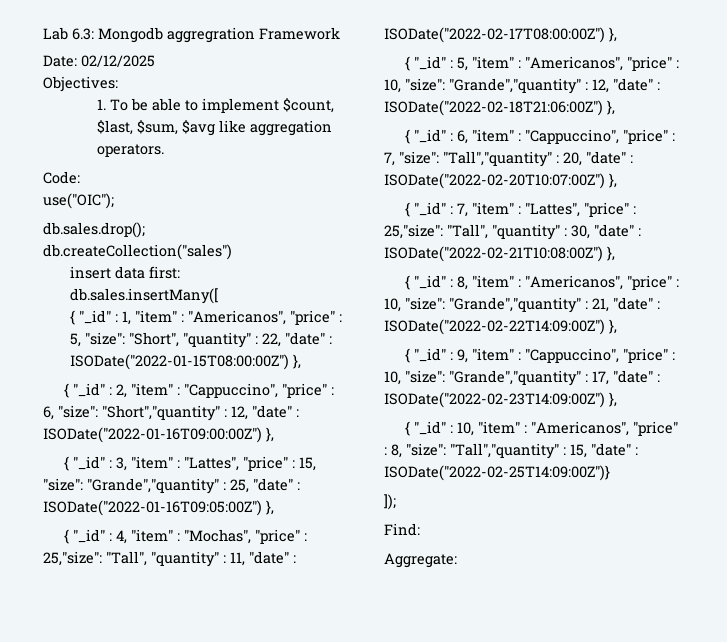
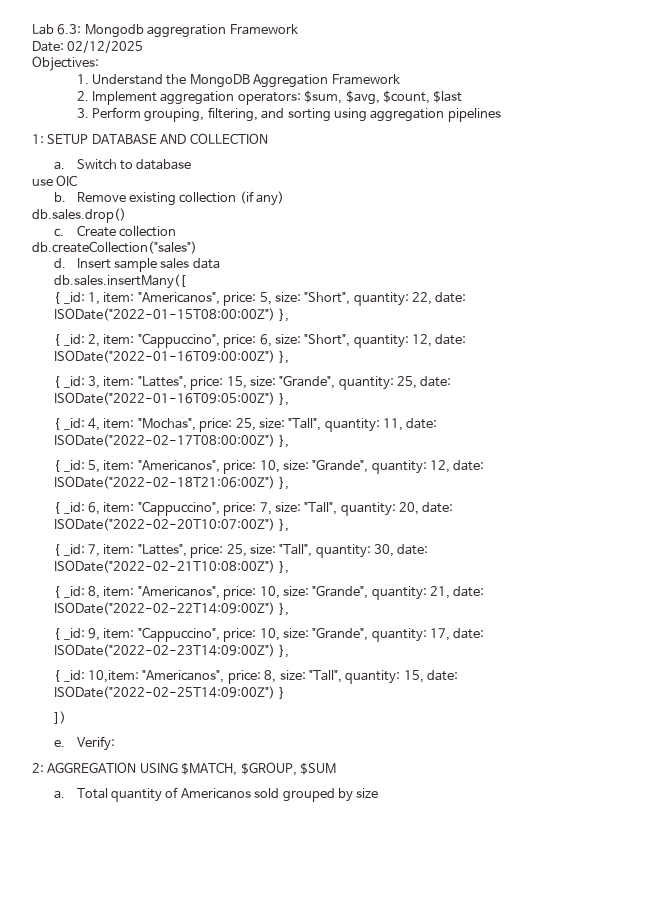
- 1. To be able to implement $count, $last, $sum, $avg like aggregation operators.
- Code:
- use("OIC");
- db.sales.drop();
+ 1. Understand the MongoDB Aggregation Framework
+ 2. Implement aggregation operators: $sum, $avg, $count, $last
+ 3. Perform grouping, filtering, and sorting using aggregation pipelines
+ 1: SETUP DATABASE AND COLLECTION
+ a. Switch to database
+ use OIC
+ b. Remove existing collection (if any)
+ db.sales.drop()
+ c. Create collection
  db.createCollection("sales")
- insert data first:
+ d. Insert sample sales data
- { "_id" : 1, "item" : "Americanos", "price" : 5, "size": "Short", "quantity" : 22, "date" : ISODate("2022-01-15T08:00:00Z") },
- { "_id" : 2, "item" : "Cappuccino", "price" : 6, "size": "Short","quantity" : 12, "date" : ISODate("2022-01-16T09:00:00Z") },
- { "_id" : 3, "item" : "Lattes", "price" : 15, "size": "Grande","quantity" : 25, "date" : ISODate("2022-01-16T09:05:00Z") },
- { "_id" : 4, "item" : "Mochas", "price" : 25,"size": "Tall", "quantity" : 11, "date" : ISODate("2022-02-17T08:00:00Z") },
- { "_id" : 5, "item" : "Americanos", "price" : 10, "size": "Grande","quantity" : 12, "date" : ISODate("2022-02-18T21:06:00Z") },
- { "_id" : 6, "item" : "Cappuccino", "price" : 7, "size": "Tall","quantity" : 20, "date" : ISODate("2022-02-20T10:07:00Z") },
- { "_id" : 7, "item" : "Lattes", "price" : 25,"size": "Tall", "quantity" : 30, "date" : ISODate("2022-02-21T10:08:00Z") },
- { "_id" : 8, "item" : "Americanos", "price" : 10, "size": "Grande","quantity" : 21, "date" : ISODate("2022-02-22T14:09:00Z") },
- { "_id" : 9, "item" : "Cappuccino", "price" : 10, "size": "Grande","quantity" : 17, "date" : ISODate("2022-02-23T14:09:00Z") },
- { "_id" : 10, "item" : "Americanos", "price" : 8, "size": "Tall","quantity" : 15, "date" : ISODate("2022-02-25T14:09:00Z")}
- ]);
- Find:
- Aggregate:
+ { _id: 1, item: "Americanos", price: 5, size: "Short", quantity: 22, date: ISODate("2022-01-15T08:00:00Z") },
+ { _id: 2, item: "Cappuccino", price: 6, size: "Short", quantity: 12, date: ISODate("2022-01-16T09:00:00Z") },
+ { _id: 3, item: "Lattes", price: 15, size: "Grande", quantity: 25, date: ISODate("2022-01-16T09:05:00Z") },
+ { _id: 4, item: "Mochas", price: 25, size: "Tall", quantity: 11, date: ISODate("2022-02-17T08:00:00Z") },
+ { _id: 5, item: "Americanos", price: 10, size: "Grande", quantity: 12, date: ISODate("2022-02-18T21:06:00Z") },
+ { _id: 6, item: "Cappuccino", price: 7, size: "Tall", quantity: 20, date: ISODate("2022-02-20T10:07:00Z") },
+ { _id: 7, item: "Lattes", price: 25, size: "Tall", quantity: 30, date: ISODate("2022-02-21T10:08:00Z") },
+ { _id: 8, item: "Americanos", price: 10, size: "Grande", quantity: 21, date: ISODate("2022-02-22T14:09:00Z") },
+ { _id: 9, item: "Cappuccino", price: 10, size: "Grande", quantity: 17, date: ISODate("2022-02-23T14:09:00Z") },
+ { _id: 10,item: "Americanos", price: 8, size: "Tall", quantity: 15, date: ISODate("2022-02-25T14:09:00Z") }
+ ])
+ e. Verify:
+ 2: AGGREGATION USING $MATCH, $GROUP, $SUM
+ a. Total quantity of Americanos sold grouped by size

